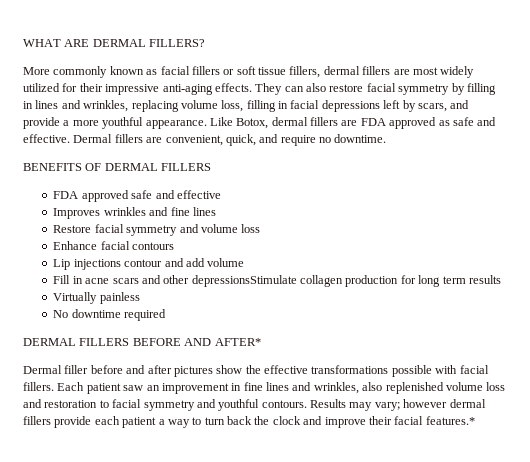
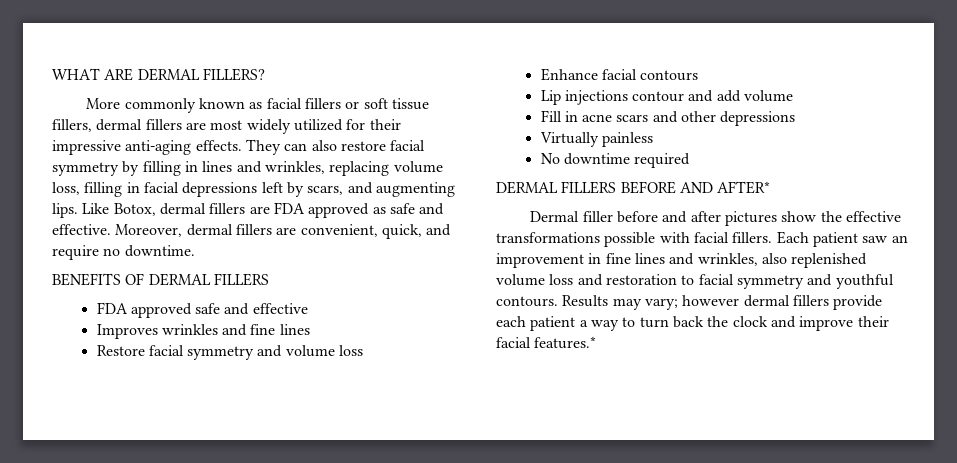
- They can also restore facial symmetry by filling in lines and wrinkles, replacing volume loss, filling in facial depressions left by scars, and provide a more youthful appearance.
+ They can also restore facial symmetry by filling in lines and wrinkles, replacing volume loss, filling in facial depressions left by scars, and augmenting lips.
- Dermal fillers are convenient, quick, and require no downtime.
+ Moreover, dermal fillers are convenient, quick, and require no downtime.
- Fill in acne scars and other depressionsStimulate collagen production for long term results
+ Fill in acne scars and other depressions

